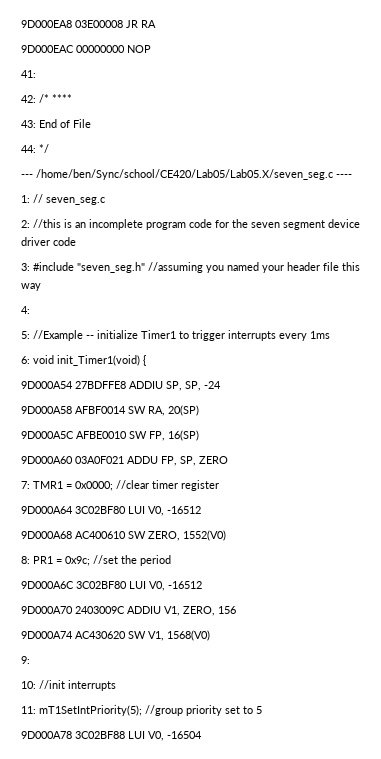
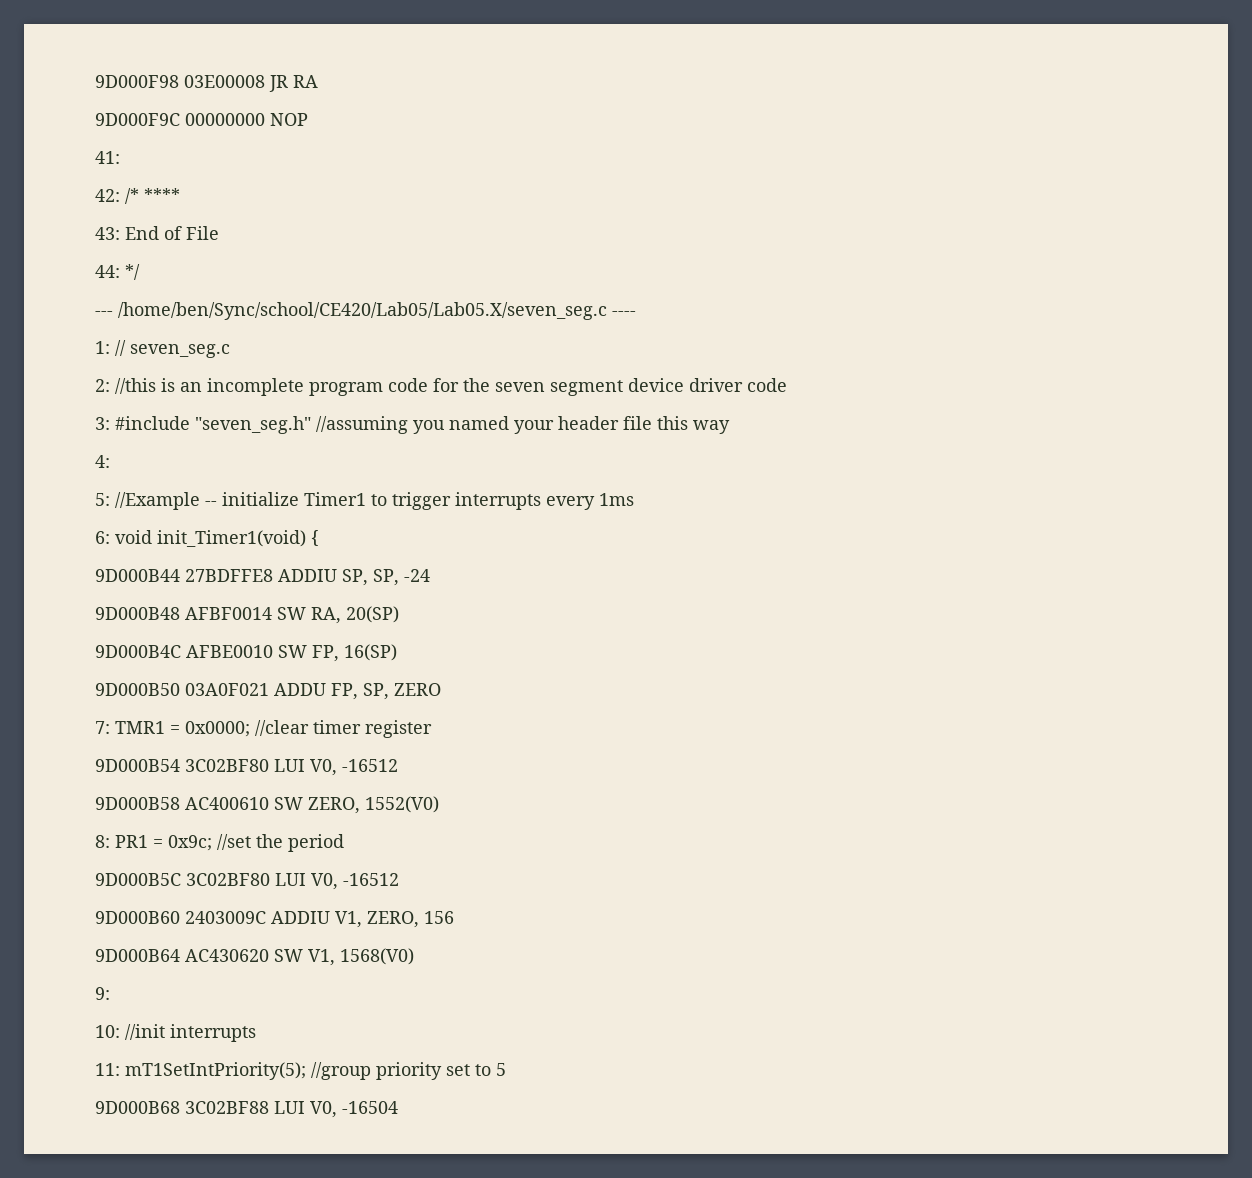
- 9D000EA8 03E00008 JR RA
+ 9D000F98 03E00008 JR RA
- 9D000EAC 00000000 NOP
+ 9D000F9C 00000000 NOP
- 9D000A54 27BDFFE8 ADDIU SP, SP, -24
+ 9D000B44 27BDFFE8 ADDIU SP, SP, -24
- 9D000A58 AFBF0014 SW RA, 20(SP)
+ 9D000B48 AFBF0014 SW RA, 20(SP)
- 9D000A5C AFBE0010 SW FP, 16(SP)
+ 9D000B4C AFBE0010 SW FP, 16(SP)
- 9D000A60 03A0F021 ADDU FP, SP, ZERO
+ 9D000B50 03A0F021 ADDU FP, SP, ZERO
- 9D000A64 3C02BF80 LUI V0, -16512
- 9D000A68 AC400610 SW ZERO, 1552(V0)
+ 9D000B54 3C02BF80 LUI V0, -16512
+ 9D000B58 AC400610 SW ZERO, 1552(V0)
- 9D000A6C 3C02BF80 LUI V0, -16512
- 9D000A70 2403009C ADDIU V1, ZERO, 156
+ 9D000B5C 3C02BF80 LUI V0, -16512
+ 9D000B60 2403009C ADDIU V1, ZERO, 156
- 9D000A74 AC430620 SW V1, 1568(V0)
+ 9D000B64 AC430620 SW V1, 1568(V0)
- 9D000A78 3C02BF88 LUI V0, -16504
+ 9D000B68 3C02BF88 LUI V0, -16504

